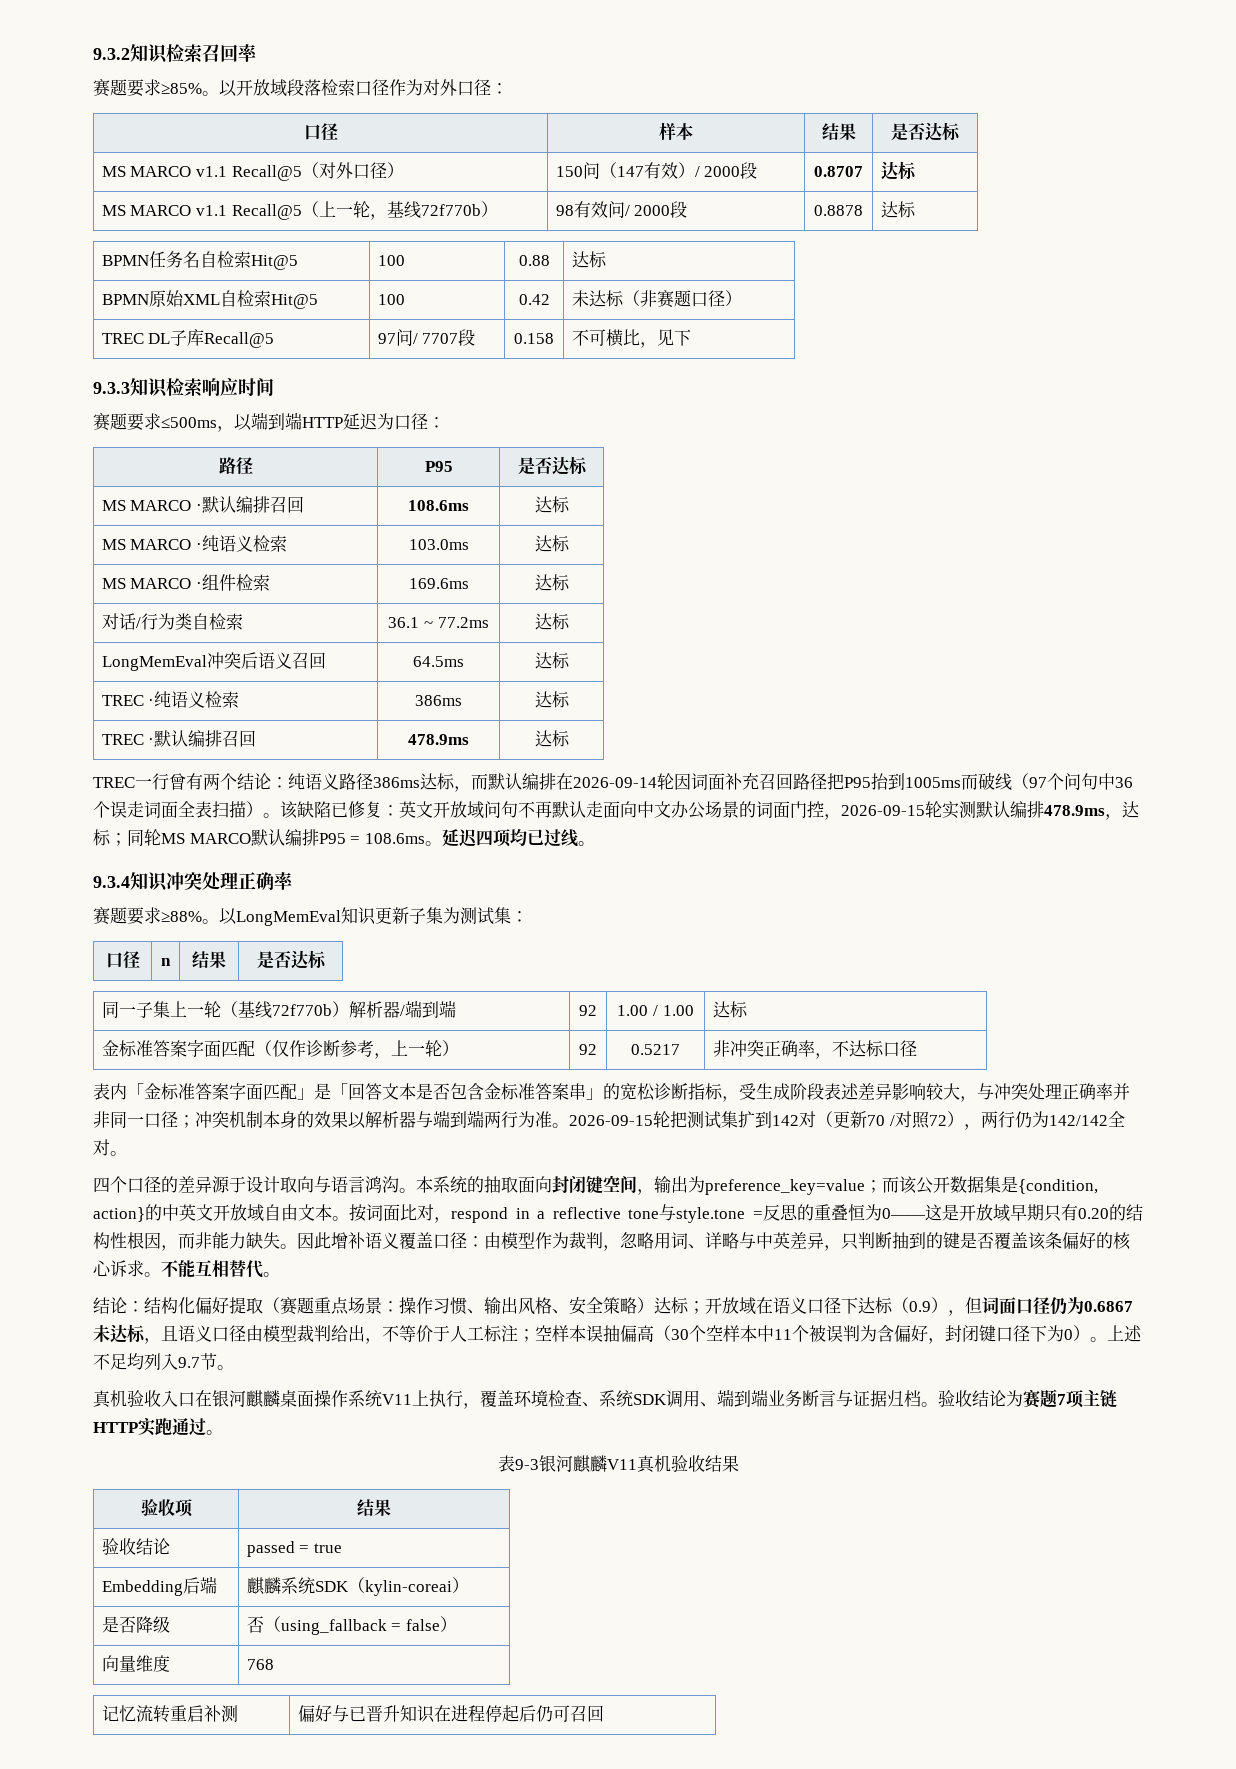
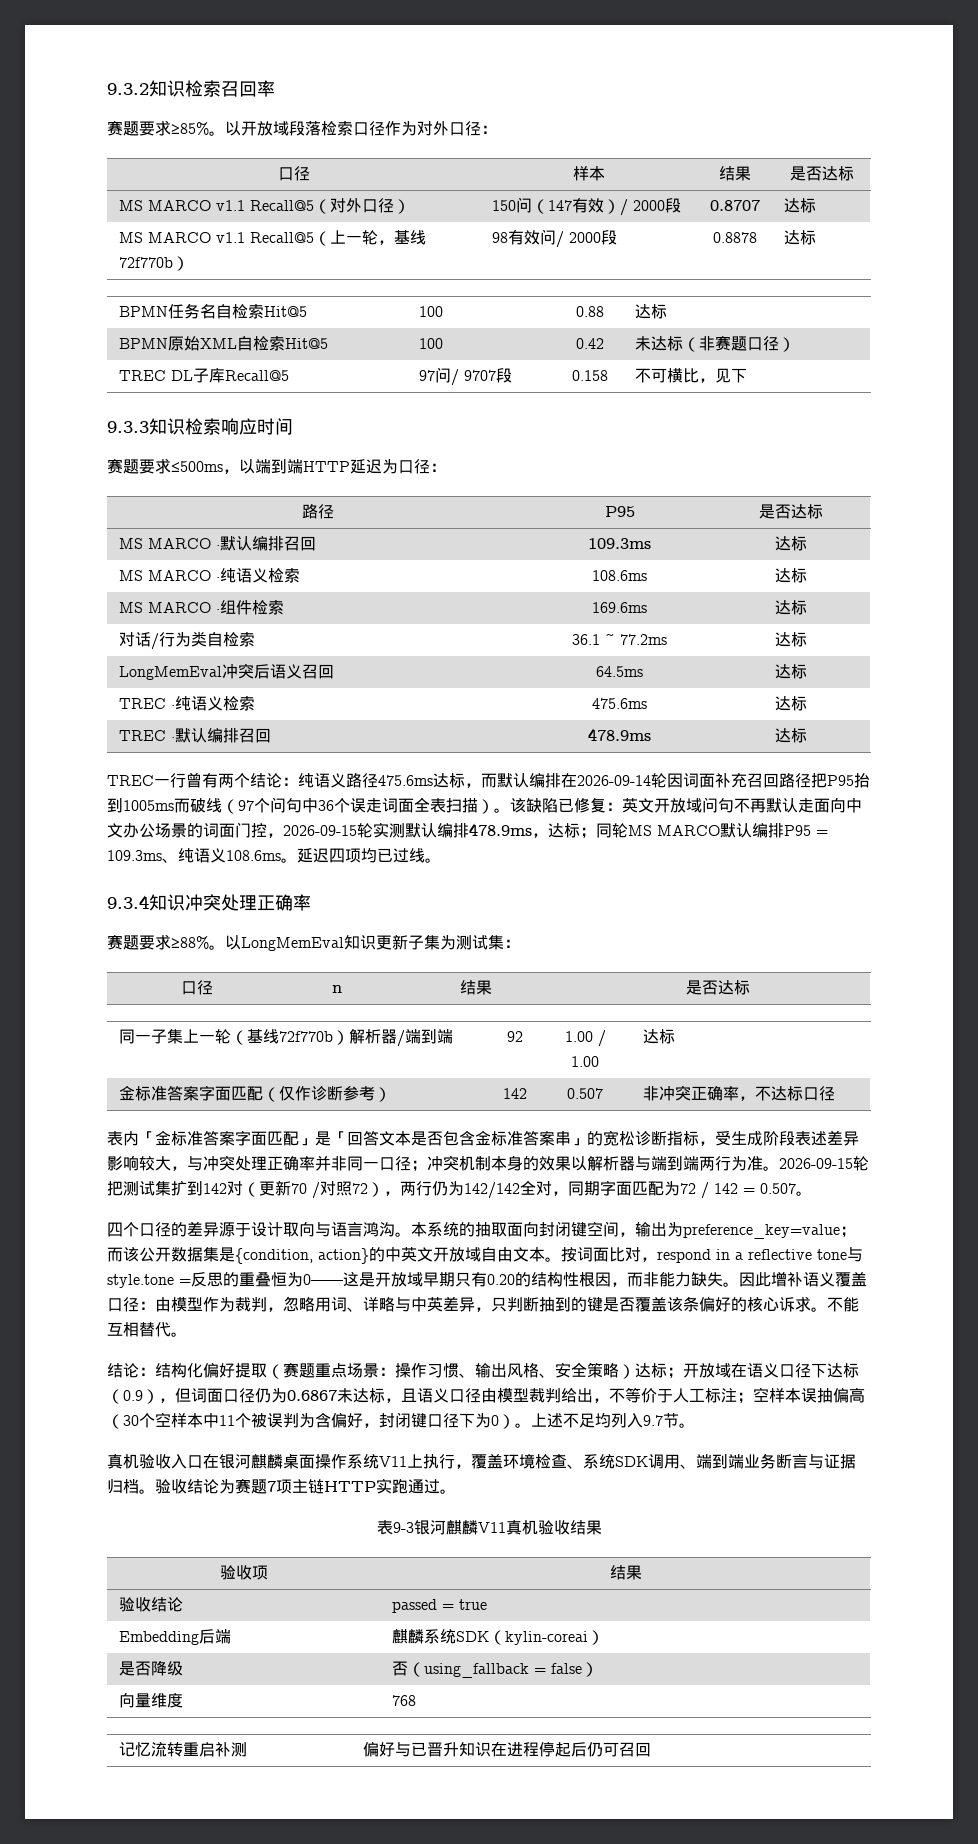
- TREC DL子库Recall@5 | 97问/ 7707段 | 0.158 | 不可横比，见下
+ TREC DL子库Recall@5 | 97问/ 9707段 | 0.158 | 不可横比，见下
- MS MARCO ·默认编排召回 | 108.6ms | 达标
+ MS MARCO ·默认编排召回 | 109.3ms | 达标
- MS MARCO ·纯语义检索 | 103.0ms | 达标
+ MS MARCO ·纯语义检索 | 108.6ms | 达标
- TREC ·纯语义检索 | 386ms | 达标
+ TREC ·纯语义检索 | 475.6ms | 达标
- TREC一行曾有两个结论：纯语义路径386ms达标，而默认编排在2026-09-14轮因词面补充召回路径把P95抬到1005ms而破线（97个问句中36个误走词面全表扫描）。
+ TREC一行曾有两个结论：纯语义路径475.6ms达标，而默认编排在2026-09-14轮因词面补充召回路径把P95抬到1005ms而破线（97个问句中36个误走词面全表扫描）。
- 该缺陷已修复：英文开放域问句不再默认走面向中文办公场景的词面门控，2026-09-15轮实测默认编排478.9ms，达标；同轮MS MARCO默认编排P95 = 108.6ms。
+ 该缺陷已修复：英文开放域问句不再默认走面向中文办公场景的词面门控，2026-09-15轮实测默认编排478.9ms，达标；同轮MS MARCO默认编排P95 = 109.3ms、纯语义108.6ms。
- 金标准答案字面匹配（仅作诊断参考，上一轮） | 92 | 0.5217 | 非冲突正确率，不达标口径
+ 金标准答案字面匹配（仅作诊断参考） | 142 | 0.507 | 非冲突正确率，不达标口径
- 2026-09-15轮把测试集扩到142对（更新70 /对照72），两行仍为142/142全对。
+ 2026-09-15轮把测试集扩到142对（更新70 /对照72），两行仍为142/142全对，同期字面匹配为72 / 142 = 0.507。

